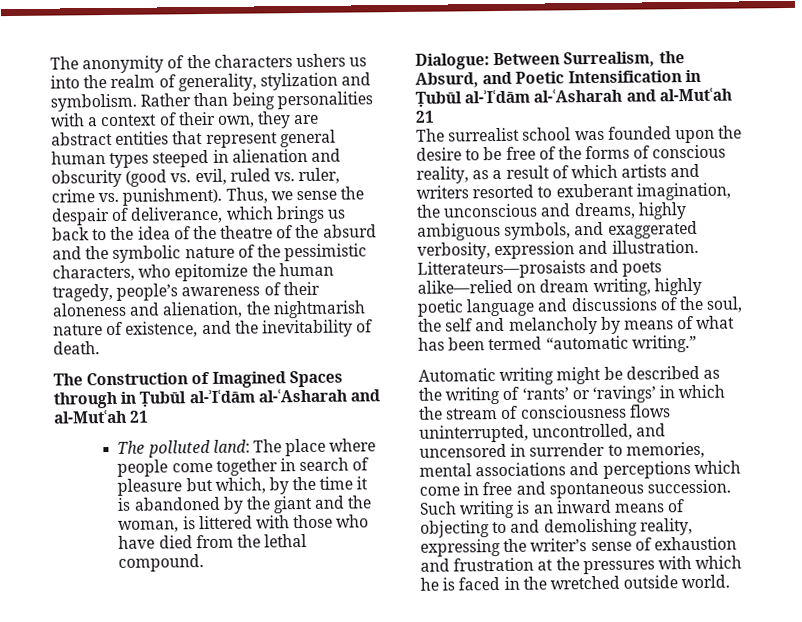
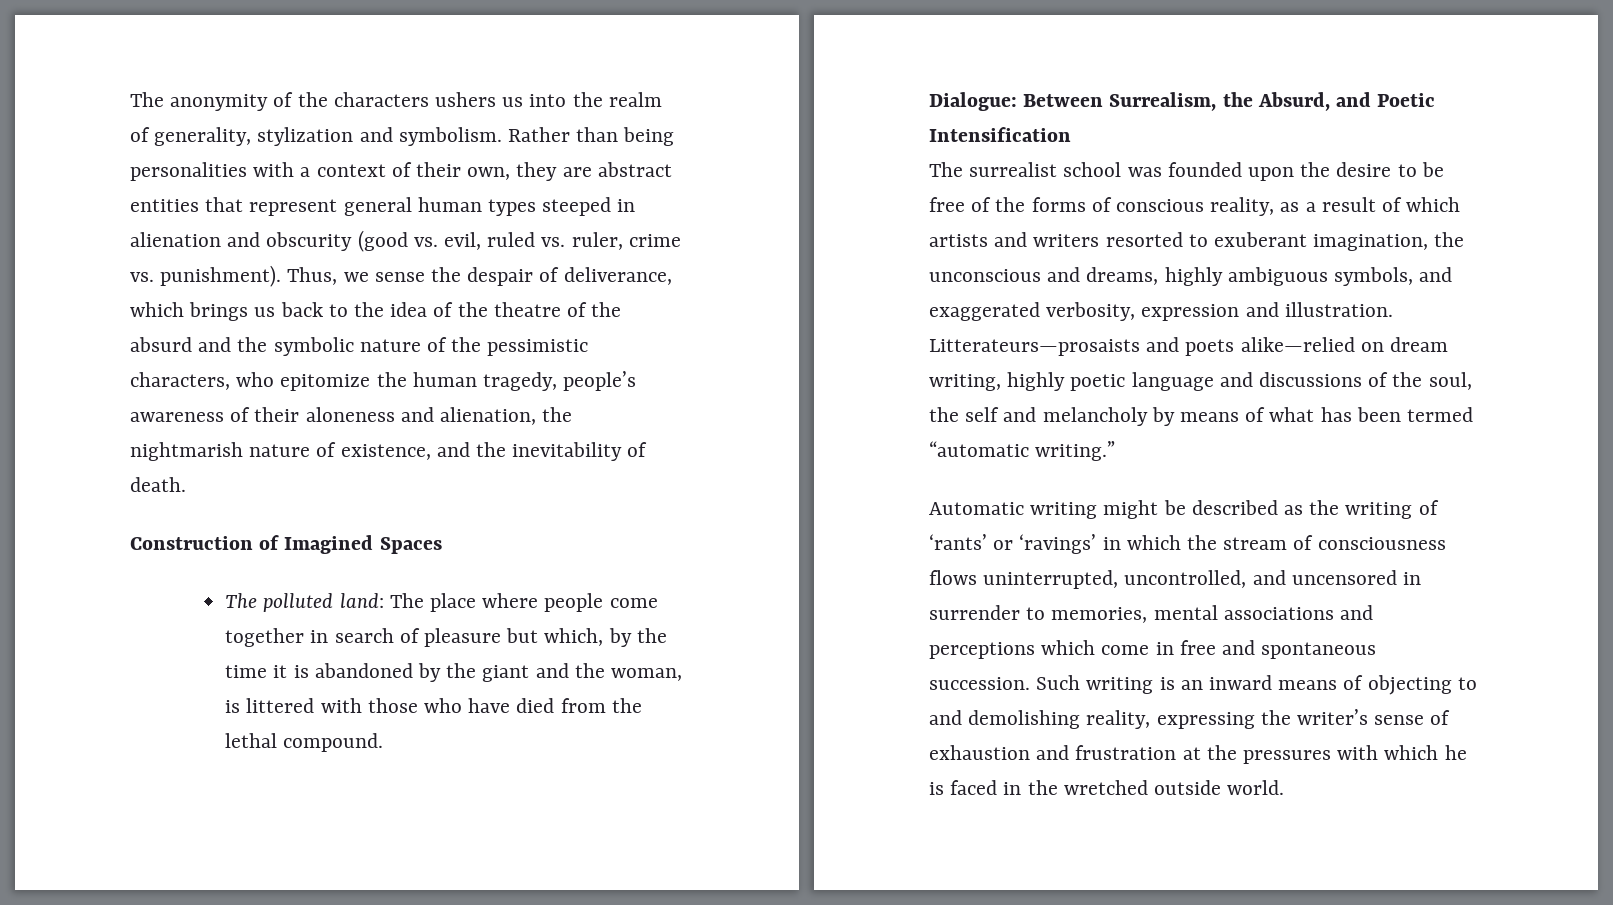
- The Construction of Imagined Spaces through in Ṭubūl al-ʾIʿdām al-ʿAsharah and al-Mutʿah 21
+ Construction of Imagined Spaces
- Dialogue: Between Surrealism, the Absurd, and Poetic Intensification in Ṭubūl al-ʾIʿdām al-ʿAsharah and al-Mutʿah 21
+ Dialogue: Between Surrealism, the Absurd, and Poetic Intensification

